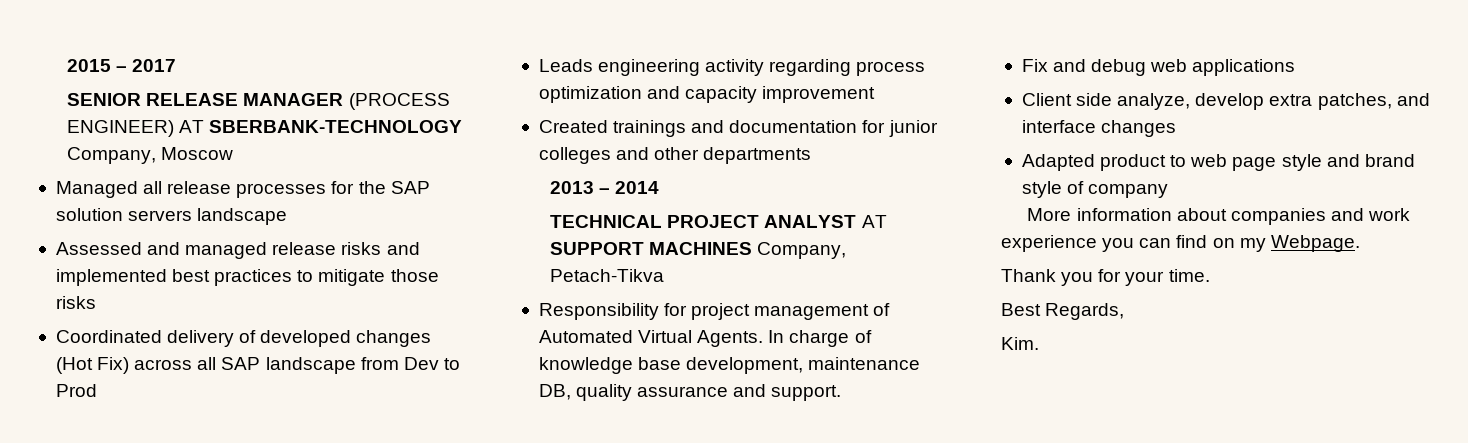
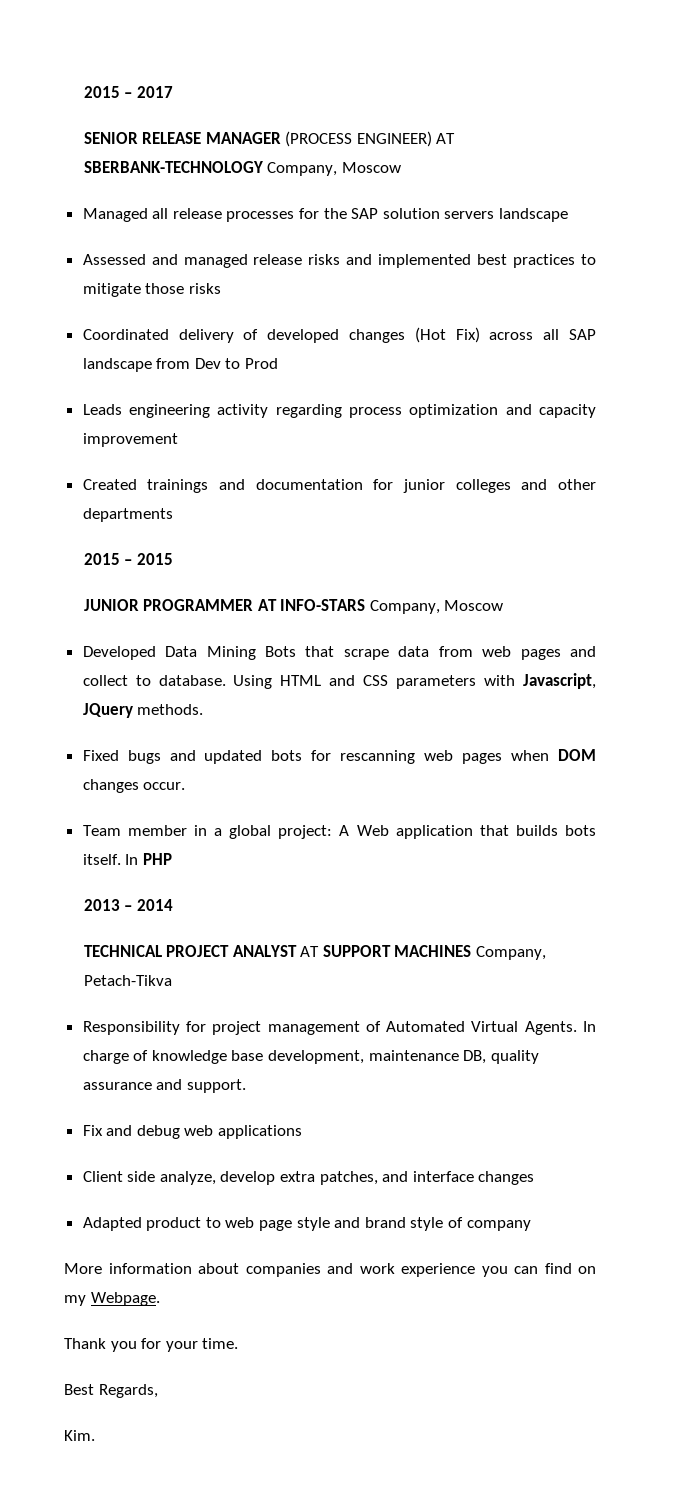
+ 2015 – 2015
+ JUNIOR PROGRAMMER AT INFO-STARS Company, Moscow
+ Developed Data Mining Bots that scrape data from web pages and collect to database. Using HTML and CSS parameters with Javascript, JQuery methods.
+ Fixed bugs and updated bots for rescanning web pages when DOM changes occur.
+ Team member in a global project: A Web application that builds bots itself. In PHP

